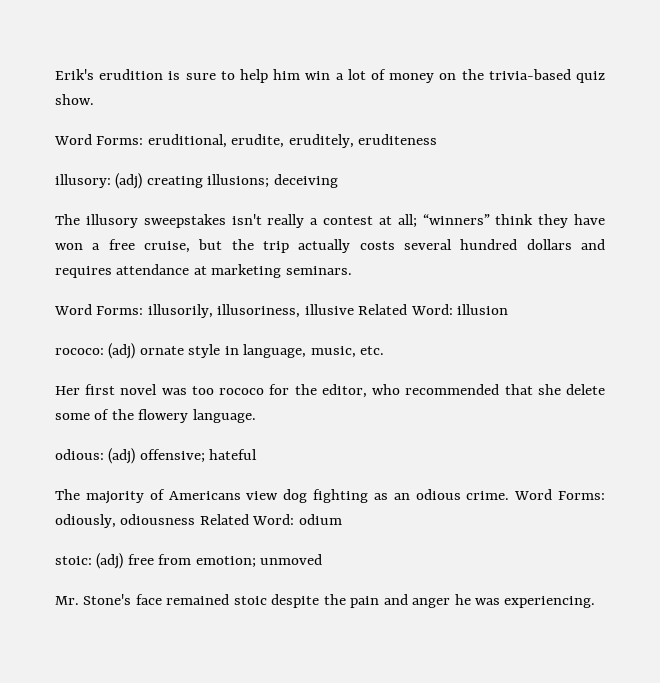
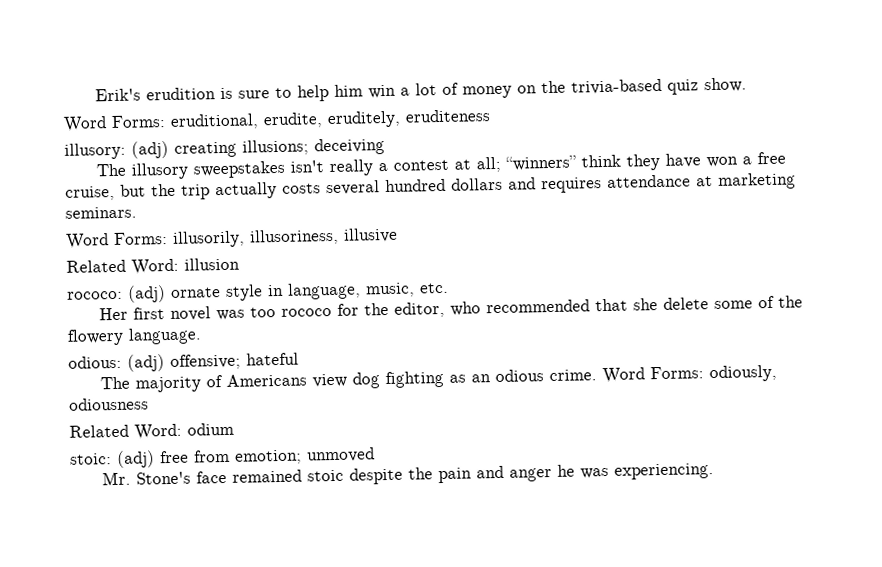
- Word Forms: illusorily, illusoriness, illusive Related Word: illusion
+ Word Forms: illusorily, illusoriness, illusive
+ Related Word: illusion
- Word Forms: odiously, odiousness Related Word: odium
+ Word Forms: odiously, odiousness
+ Related Word: odium

